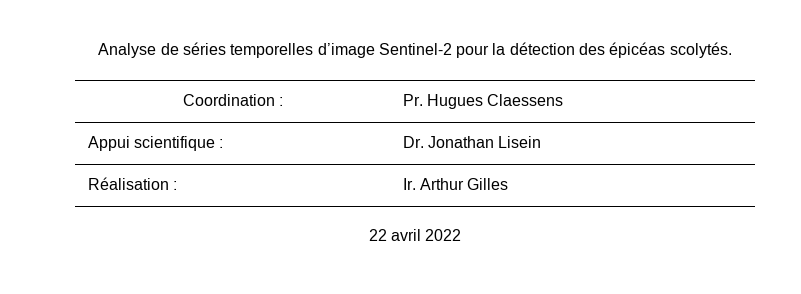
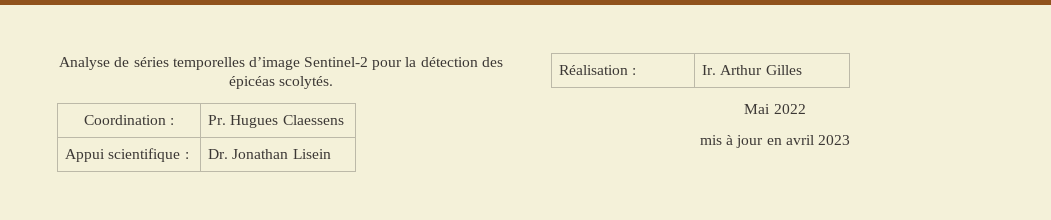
- 22 avril 2022
+ Mai 2022
+ mis à jour en avril 2023

